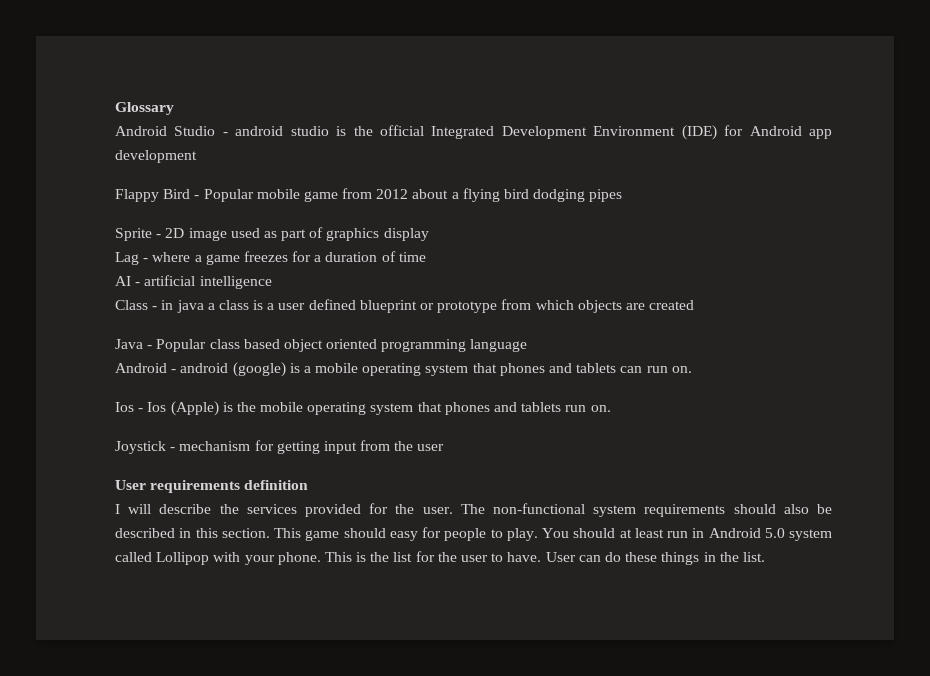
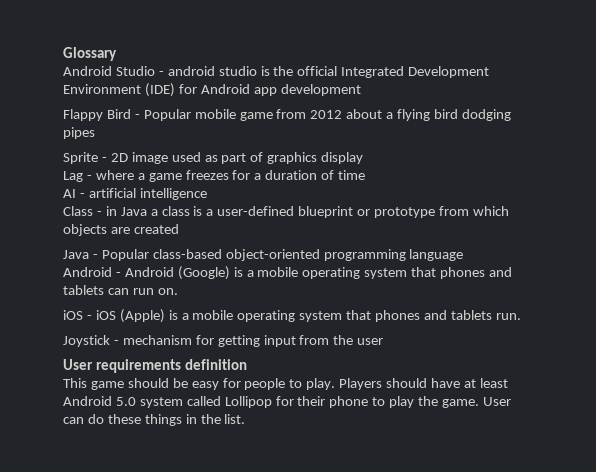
- Class - in java a class is a user defined blueprint or prototype from which objects are created
+ Class - in Java a class is a user-defined blueprint or prototype from which objects are created
- Java - Popular class based object oriented programming language
+ Java - Popular class-based object-oriented programming language
- Android - android (google) is a mobile operating system that phones and tablets can run on.
+ Android - Android (Google) is a mobile operating system that phones and tablets can run on.
- Ios - Ios (Apple) is the mobile operating system that phones and tablets run on.
+ iOS - iOS (Apple) is a mobile operating system that phones and tablets run.
- I will describe the services provided for the user. The non-functional system requirements should also be described in this section. This game should easy for people to play.
+ This game should be easy for people to play.
- You should at least run in Android 5.0 system called Lollipop with your phone. This is the list for the user to have.
+ Players should have at least Android 5.0 system called Lollipop for their phone to play the game.

